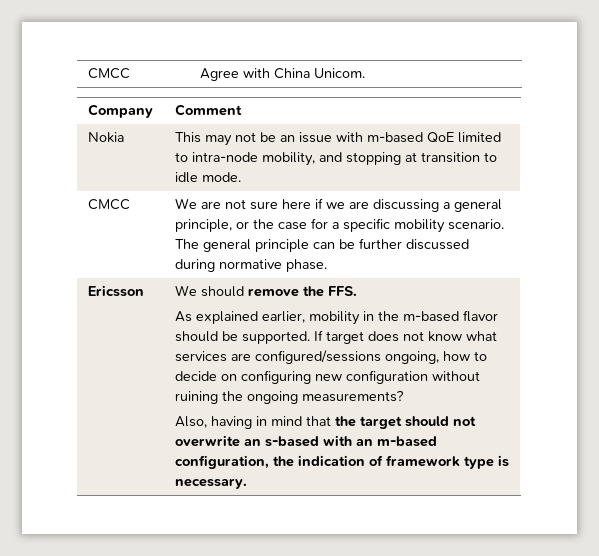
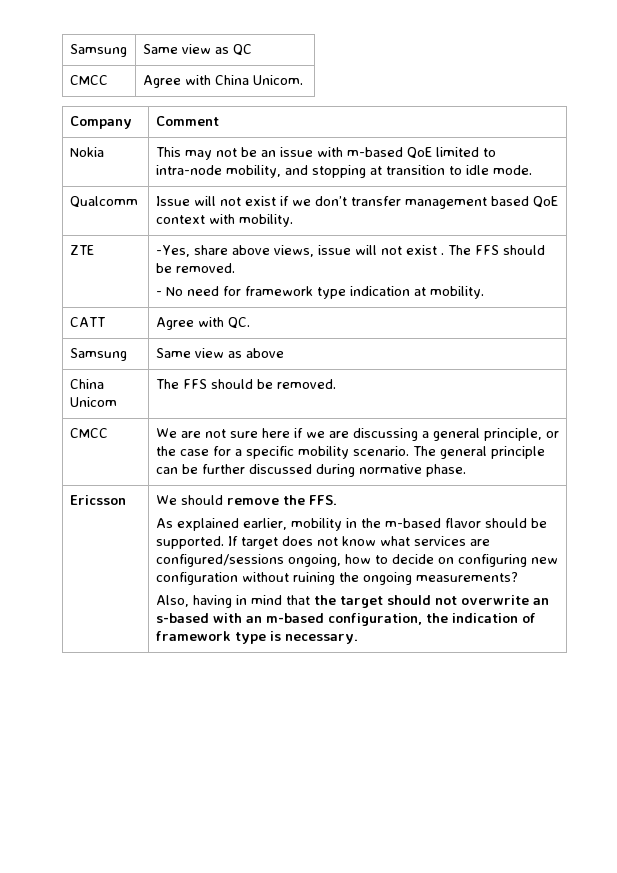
+ Samsung | Same view as QC
+ Qualcomm | Issue will not exist if we don’t transfer management based QoE context with mobility.
+ ZTE | -Yes, share above views, issue will not exist . The FFS should be removed.
+ - No need for framework type indication at mobility.
+ CATT | Agree with QC.
+ Samsung | Same view as above
+ China Unicom | The FFS should be removed.

